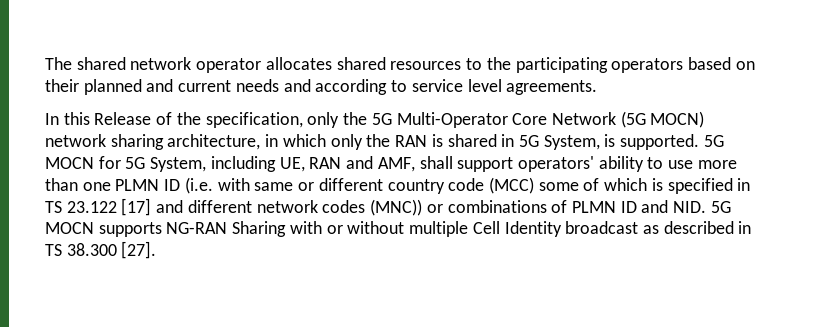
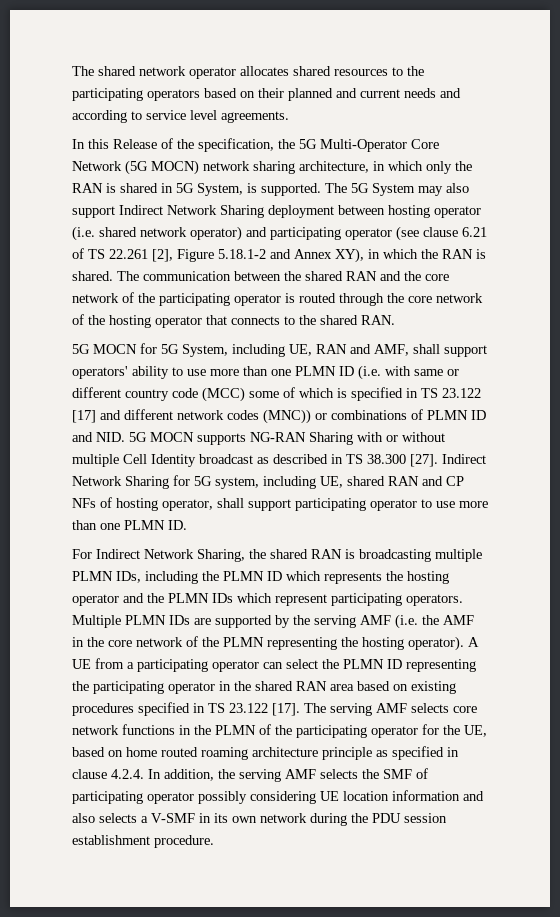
- In this Release of the specification, only the 5G Multi-Operator Core Network (5G MOCN) network sharing architecture, in which only the RAN is shared in 5G System, is supported. 5G MOCN for 5G System, including UE, RAN and AMF, shall support operators' ability to use more than one PLMN ID (i.e. with same or different country code (MCC) some of which is specified in TS 23.122 [17] and different network codes (MNC)) or combinations of PLMN ID and NID. 5G MOCN supports NG-RAN Sharing with or without multiple Cell Identity broadcast as described in TS 38.300 [27].
+ In this Release of the specification, the 5G Multi-Operator Core Network (5G MOCN) network sharing architecture, in which only the RAN is shared in 5G System, is supported. The 5G System may also support Indirect Network Sharing deployment between hosting operator (i.e. shared network operator) and participating operator (see clause 6.21 of TS 22.261 [2], Figure 5.18.1-2 and Annex XY), in which the RAN is shared. The communication between the shared RAN and the core network of the participating operator is routed through the core network of the hosting operator that connects to the shared RAN.
+ 5G MOCN for 5G System, including UE, RAN and AMF, shall support operators' ability to use more than one PLMN ID (i.e. with same or different country code (MCC) some of which is specified in TS 23.122 [17] and different network codes (MNC)) or combinations of PLMN ID and NID. 5G MOCN supports NG-RAN Sharing with or without multiple Cell Identity broadcast as described in TS 38.300 [27].
+ Indirect Network Sharing for 5G system, including UE, shared RAN and CP NFs of hosting operator, shall support participating operator to use more than one PLMN ID.
+ For Indirect Network Sharing, the shared RAN is broadcasting multiple PLMN IDs, including the PLMN ID which represents the hosting operator and the PLMN IDs which represent participating operators. Multiple PLMN IDs are supported by the serving AMF (i.e. the AMF in the core network of the PLMN representing the hosting operator). A UE from a participating operator can select the PLMN ID representing the participating operator in the shared RAN area based on existing procedures specified in TS 23.122 [17]. The serving AMF selects core network functions in the PLMN of the participating operator for the UE, based on home routed roaming architecture principle as specified in clause 4.2.4. In addition, the serving AMF selects the SMF of participating operator possibly considering UE location information and also selects a V-SMF in its own network during the PDU session establishment procedure.

